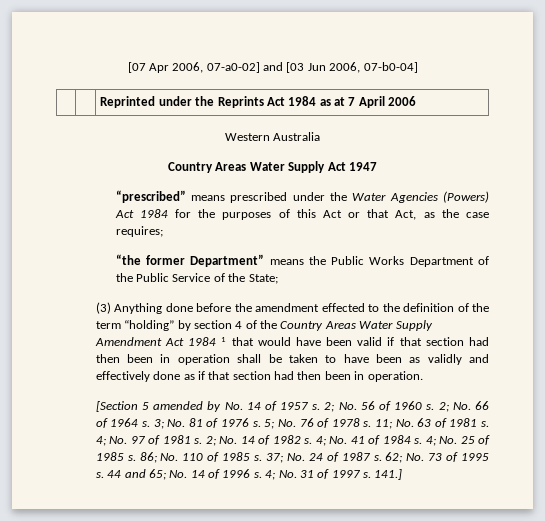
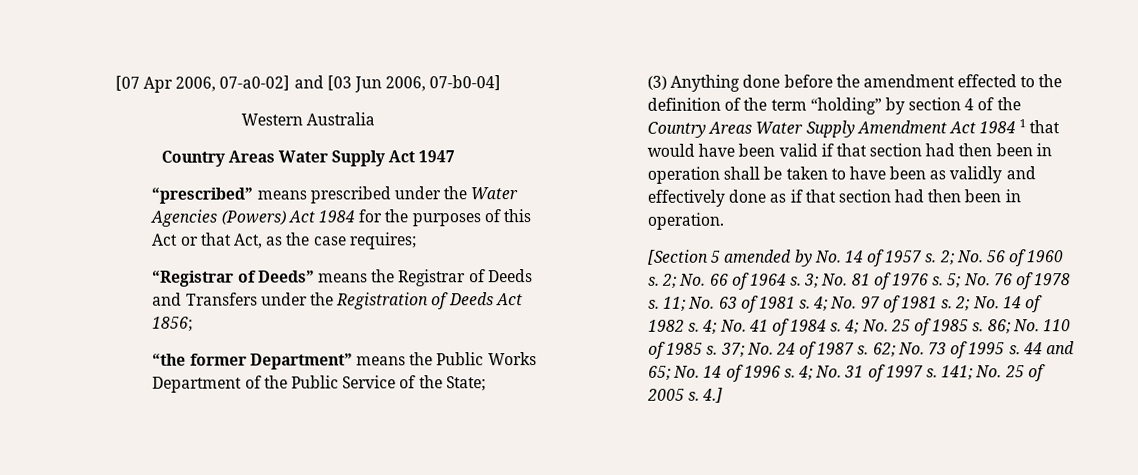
- | | Reprinted under the Reprints Act 1984 as at 7 April 2006
+ “Registrar of Deeds” means the Registrar of Deeds and Transfers under the Registration of Deeds Act 1856;
- 141.]
+ 141; No. 25 of 2005 s. 4.]

